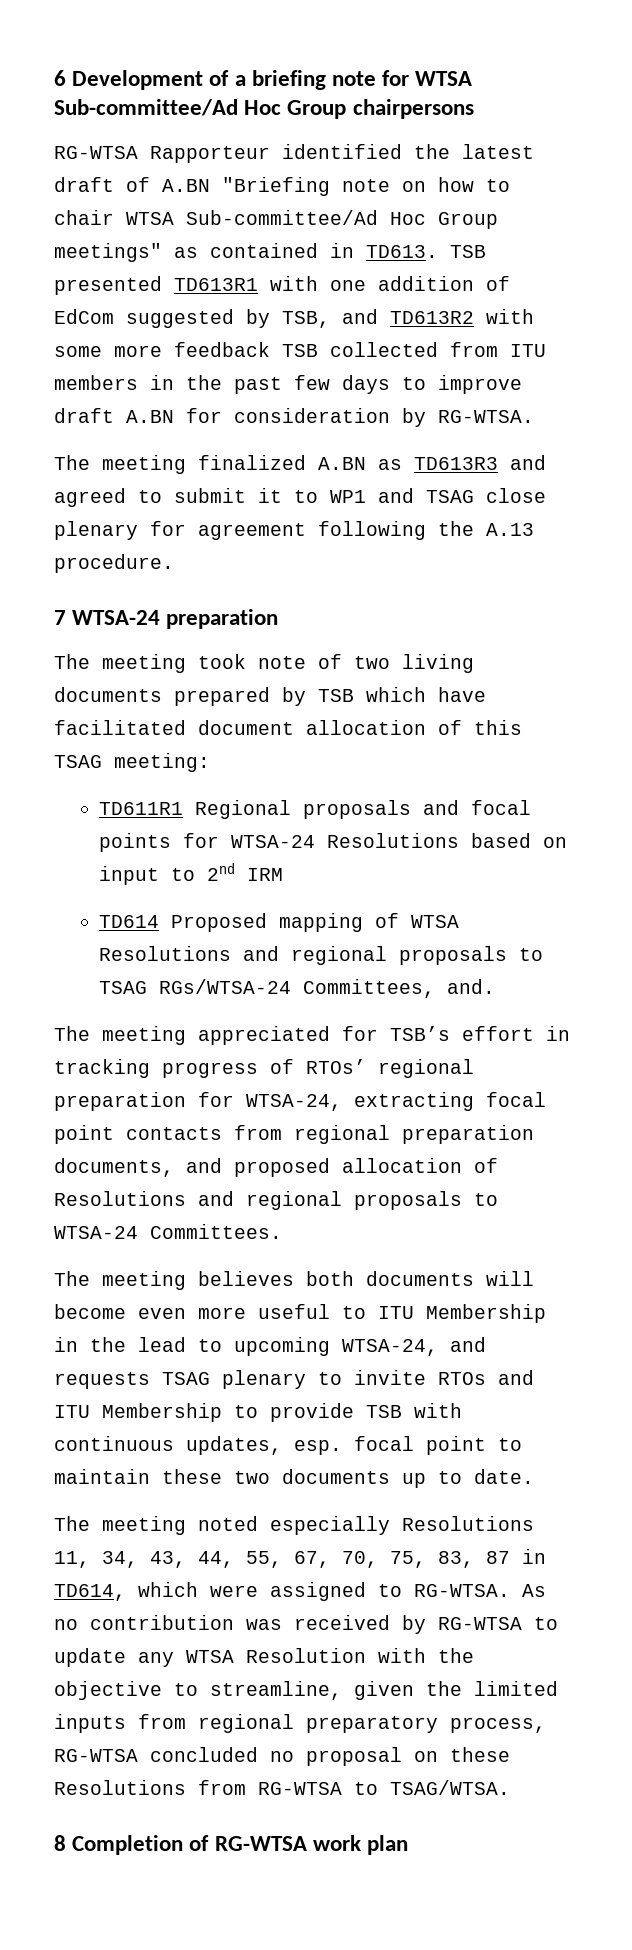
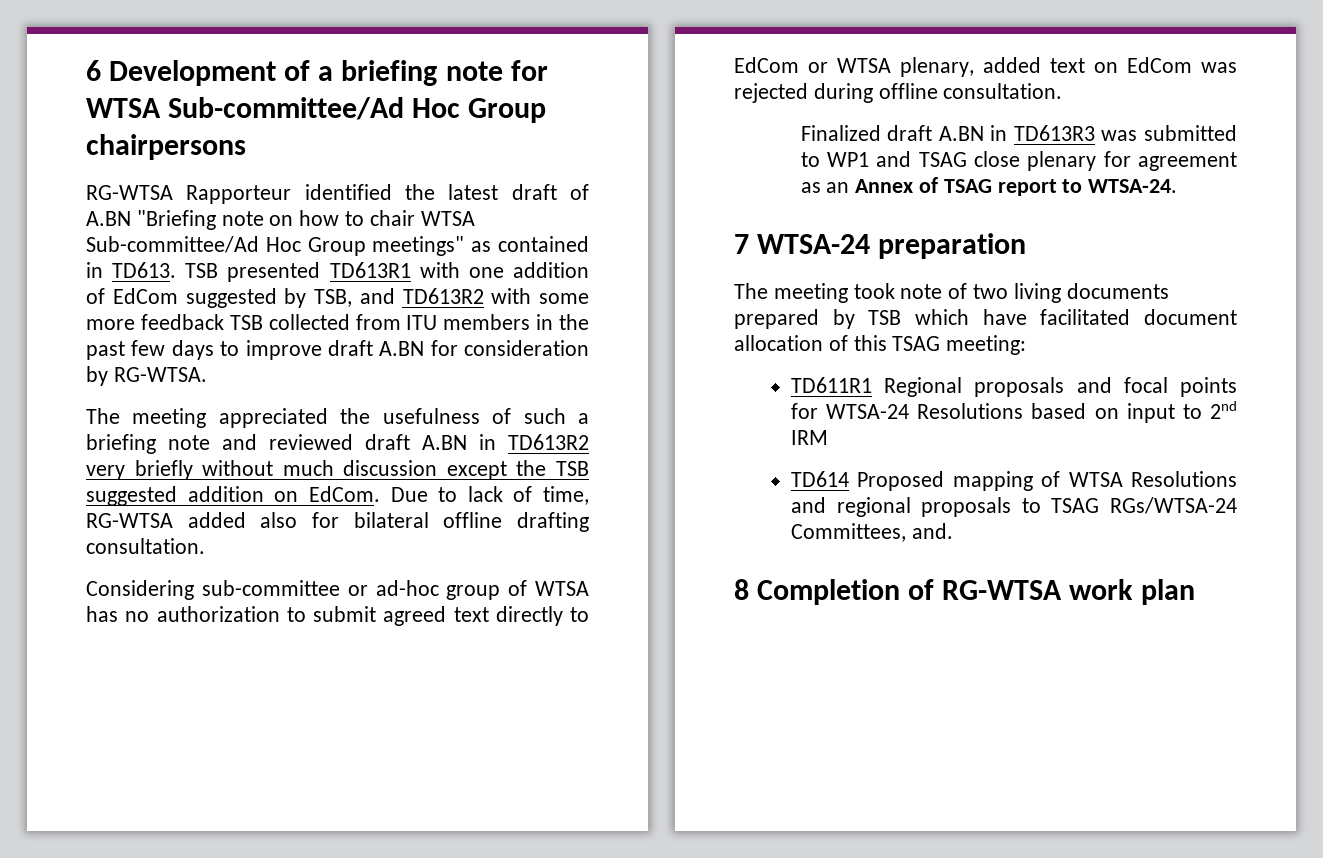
- The meeting finalized A.BN as TD613R3 and agreed to submit it to WP1 and TSAG close plenary for agreement following the A.13 procedure.
+ The meeting appreciated the usefulness of such a briefing note and reviewed draft A.BN in TD613R2 very briefly without much discussion except the TSB suggested addition on EdCom. Due to lack of time, RG-WTSA added also for bilateral offline drafting consultation.
+ Considering sub-committee or ad-hoc group of WTSA has no authorization to submit agreed text directly to EdCom or WTSA plenary, added text on EdCom was rejected during offline consultation.
+ Finalized draft A.BN in TD613R3 was submitted to WP1 and TSAG close plenary for agreement as an Annex of TSAG report to WTSA-24.
- The meeting appreciated for TSB’s effort in tracking progress of RTOs’ regional preparation for WTSA-24, extracting focal point contacts from regional preparation documents, and proposed allocation of Resolutions and regional proposals to WTSA-24 Committees.
- The meeting believes both documents will become even more useful to ITU Membership in the lead to upcoming WTSA-24, and requests TSAG plenary to invite RTOs and ITU Membership to provide TSB with continuous updates, esp. focal point to maintain these two documents up to date.
- The meeting noted especially Resolutions 11, 34, 43, 44, 55, 67, 70, 75, 83, 87 in TD614, which were assigned to RG-WTSA. As no contribution was received by RG-WTSA to update any WTSA Resolution with the objective to streamline, given the limited inputs from regional preparatory process, RG-WTSA concluded no proposal on these Resolutions from RG-WTSA to TSAG/WTSA.

